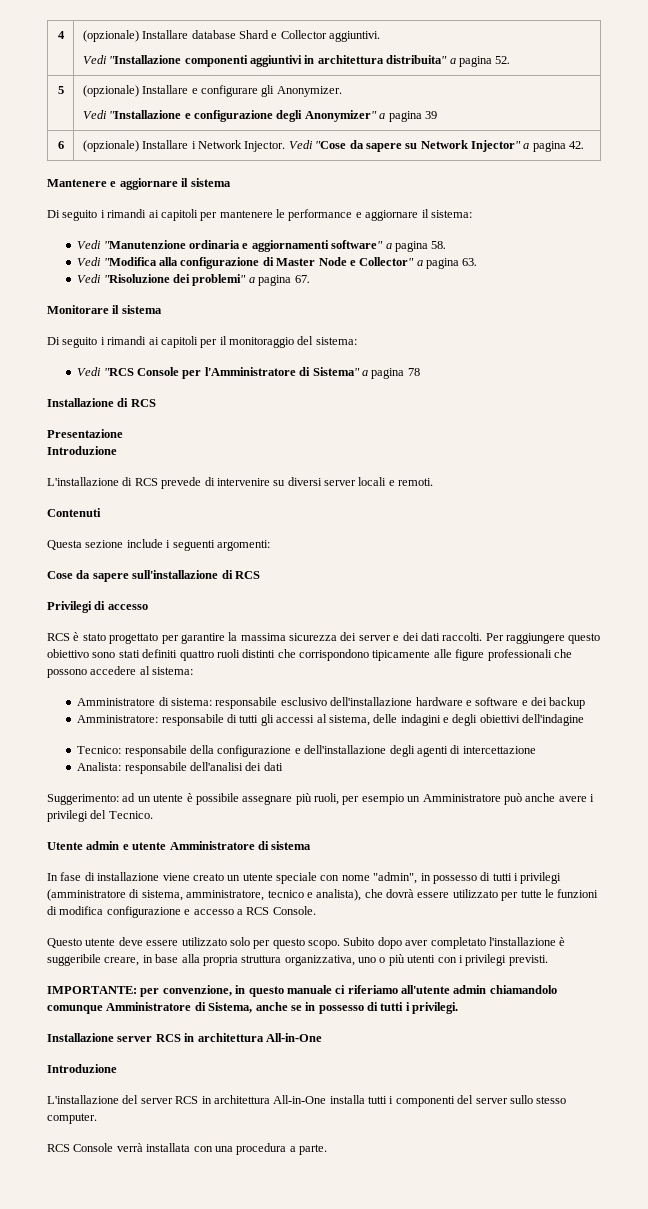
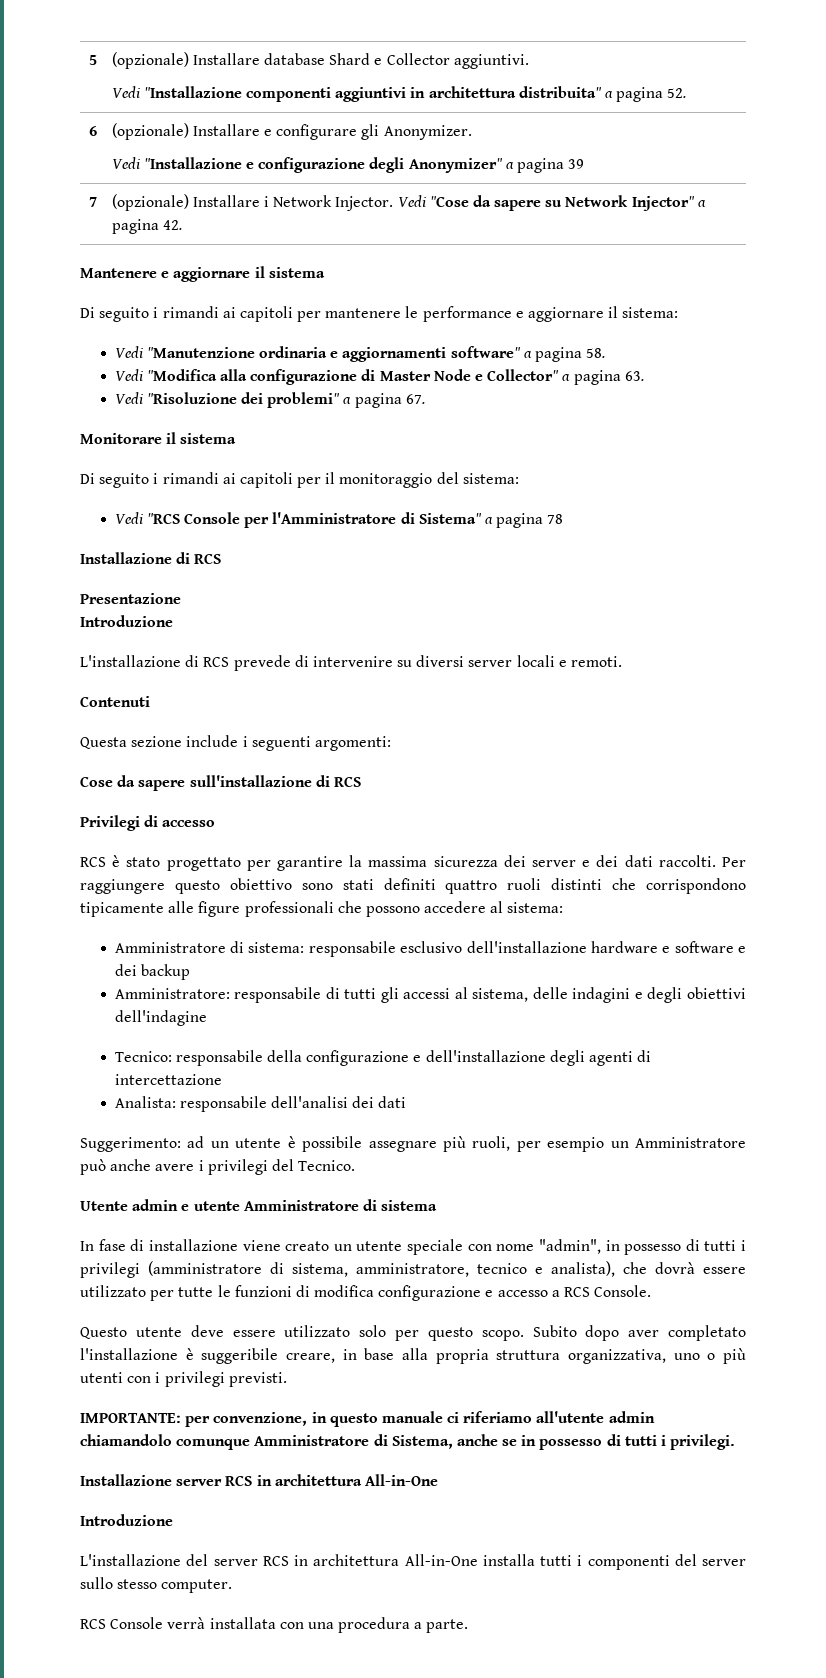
- 4 | (opzionale) Installare database Shard e Collector aggiuntivi.
+ 5 | (opzionale) Installare database Shard e Collector aggiuntivi.
- 5 | (opzionale) Installare e configurare gli Anonymizer.
+ 6 | (opzionale) Installare e configurare gli Anonymizer.
- 6 | (opzionale) Installare i Network Injector. Vedi "Cose da sapere su Network Injector" a pagina 42.
+ 7 | (opzionale) Installare i Network Injector. Vedi "Cose da sapere su Network Injector" a pagina 42.

